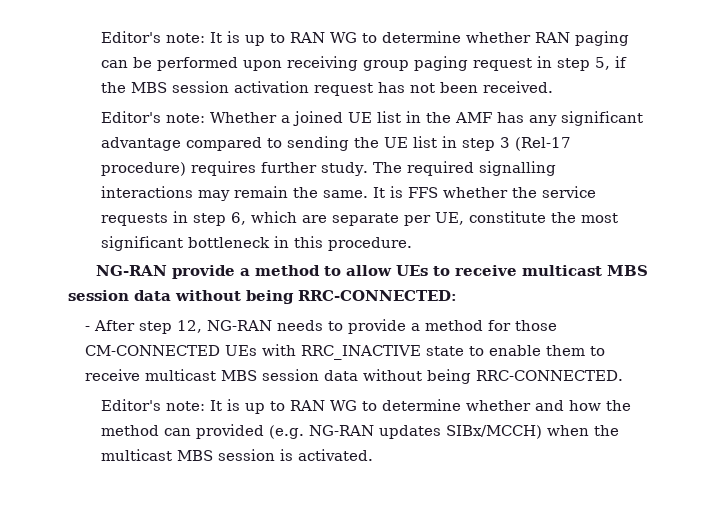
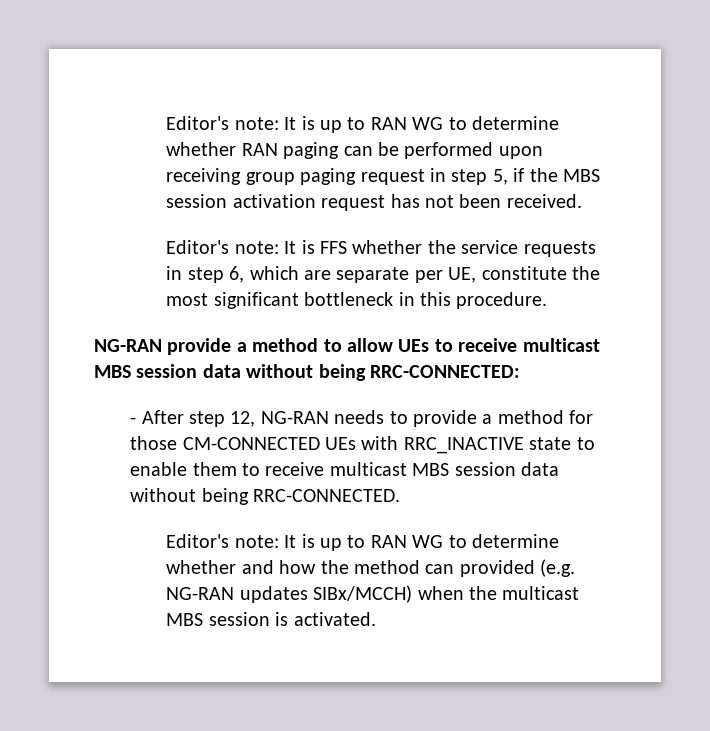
- Editor's note: Whether a joined UE list in the AMF has any significant advantage compared to sending the UE list in step 3 (Rel-17 procedure) requires further study. The required signalling interactions may remain the same. It is FFS whether the service requests in step 6, which are separate per UE, constitute the most significant bottleneck in this procedure.
+ Editor's note: It is FFS whether the service requests in step 6, which are separate per UE, constitute the most significant bottleneck in this procedure.

